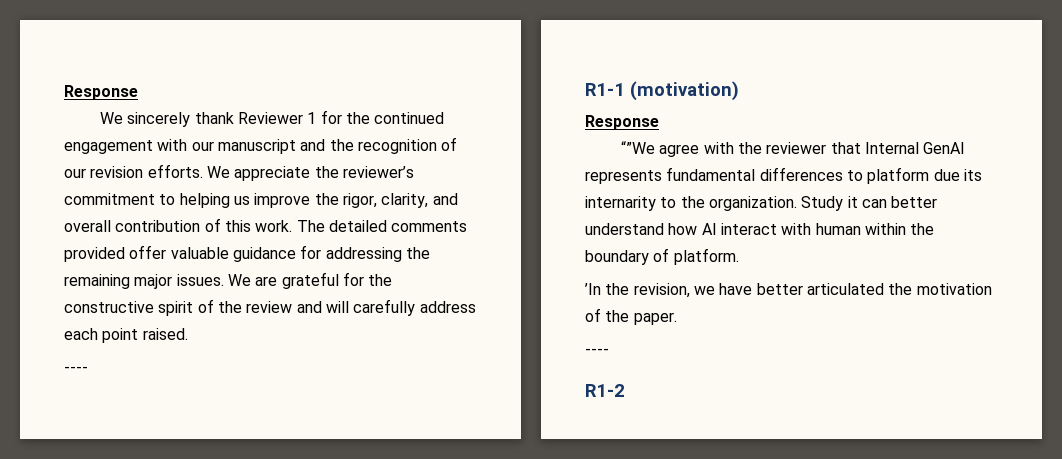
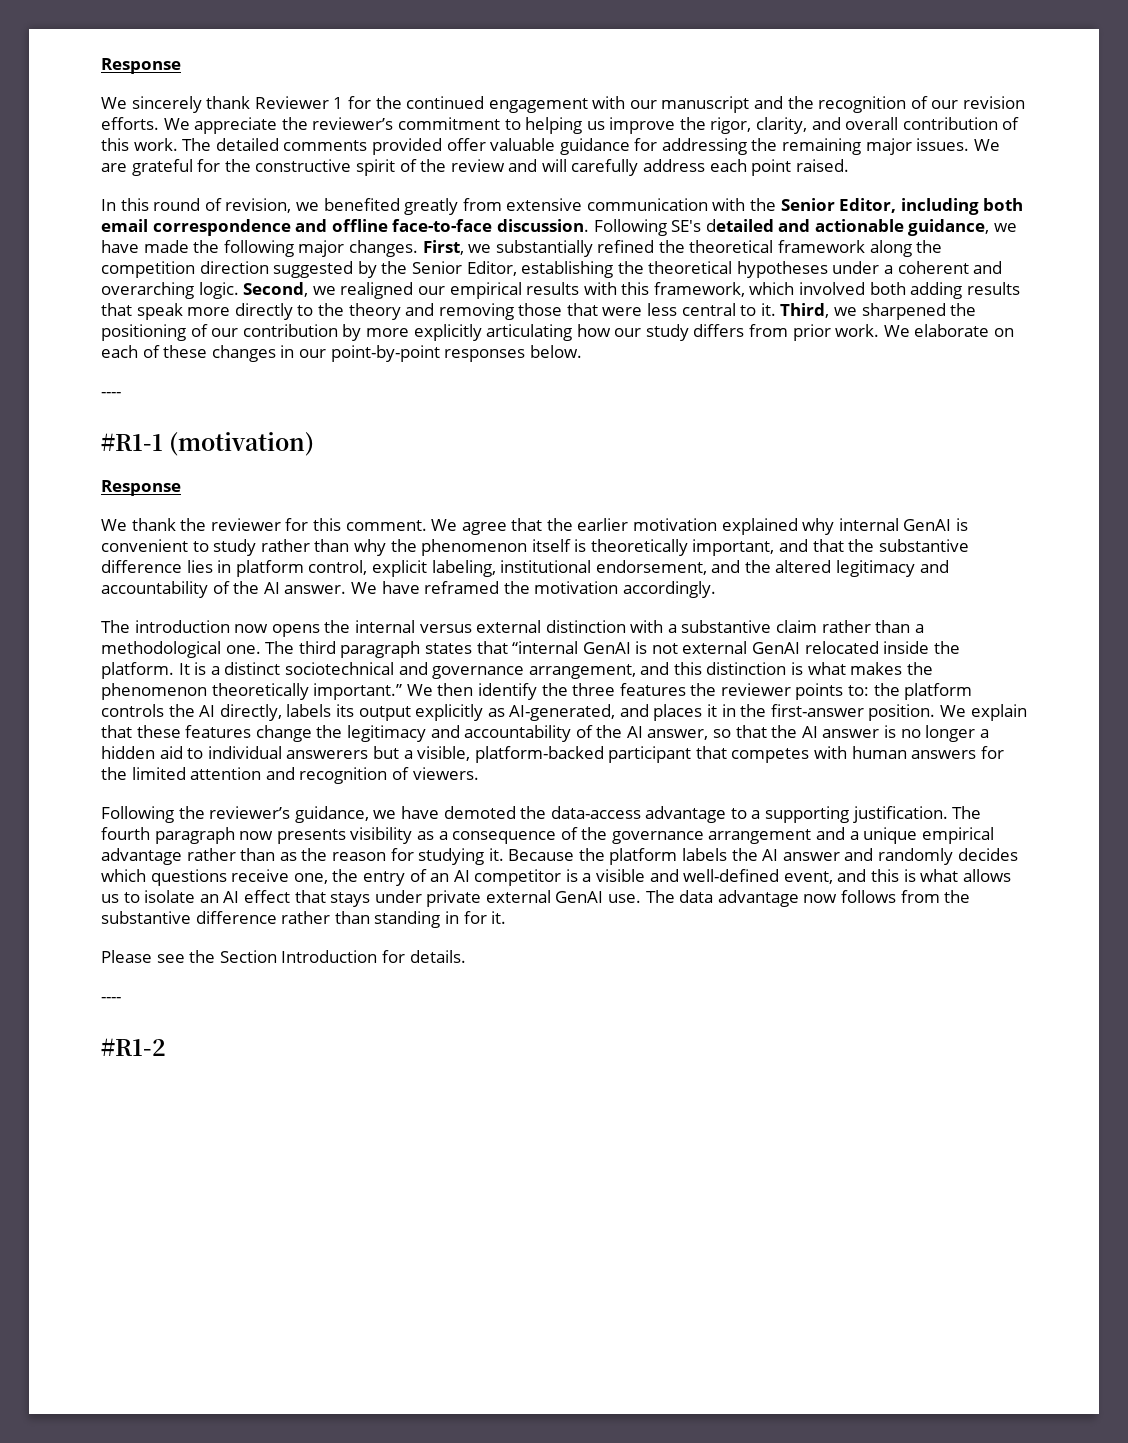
  We are grateful for the constructive spirit of the review and will carefully address each point raised.
+ In this round of revision, we benefited greatly from extensive communication with the Senior Editor, including both email correspondence and offline face-to-face discussion. Following SE's detailed and actionable guidance, we have made the following major changes. First, we substantially refined the theoretical framework along the competition direction suggested by the Senior Editor, establishing the theoretical hypotheses under a coherent and overarching logic. Second, we realigned our empirical results with this framework, which involved both adding results that speak more directly to the theory and removing those that were less central to it. Third, we sharpened the positioning of our contribution by more explicitly articulating how our study differs from prior work. We elaborate on each of these changes in our point-by-point responses below.
  ----
- R1-1 (motivation)
+ #R1-1 (motivation)
- “”We agree with the reviewer that Internal GenAI represents fundamental differences to platform due its internarity to the organization. Study it can better understand how AI interact with human within the boundary of platform.
- ’In the revision, we have better articulated the motivation of the paper.
+ We thank the reviewer for this comment. We agree that the earlier motivation explained why internal GenAI is convenient to study rather than why the phenomenon itself is theoretically important, and that the substantive difference lies in platform control, explicit labeling, institutional endorsement, and the altered legitimacy and accountability of the AI answer. We have reframed the motivation accordingly.
+ The introduction now opens the internal versus external distinction with a substantive claim rather than a methodological one. The third paragraph states that “internal GenAI is not external GenAI relocated inside the platform. It is a distinct sociotechnical and governance arrangement, and this distinction is what makes the phenomenon theoretically important.” We then identify the three features the reviewer points to: the platform controls the AI directly, labels its output explicitly as AI-generated, and places it in the first-answer position. We explain that these features change the legitimacy and accountability of the AI answer, so that the AI answer is no longer a hidden aid to individual answerers but a visible, platform-backed participant that competes with human answers for the limited attention and recognition of viewers.
+ Following the reviewer’s guidance, we have demoted the data-access advantage to a supporting justification. The fourth paragraph now presents visibility as a consequence of the governance arrangement and a unique empirical advantage rather than as the reason for studying it. Because the platform labels the AI answer and randomly decides which questions receive one, the entry of an AI competitor is a visible and well-defined event, and this is what allows us to isolate an AI effect that stays under private external GenAI use. The data advantage now follows from the substantive difference rather than standing in for it.
+ Please see the Section Introduction for details.
  ----
- R1-2
+ #R1-2

